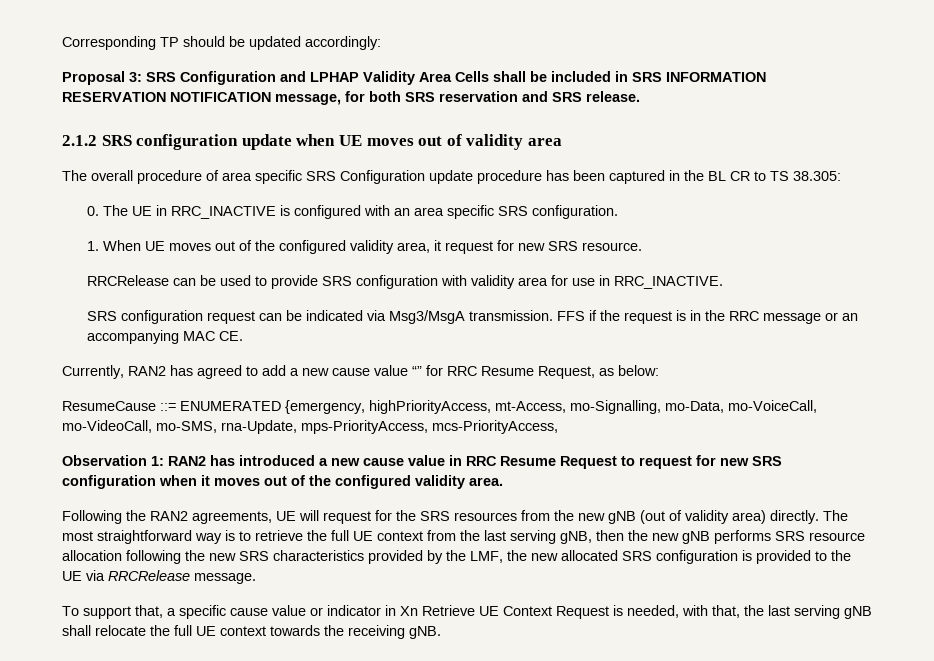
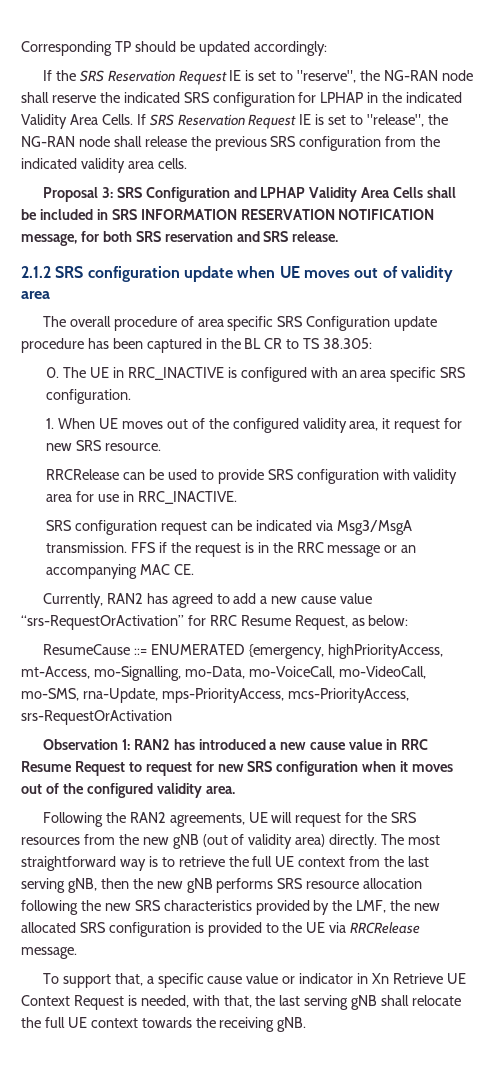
+ If the SRS Reservation Request IE is set to "reserve", the NG-RAN node shall reserve the indicated SRS configuration for LPHAP in the indicated Validity Area Cells. If SRS Reservation Request IE is set to "release", the NG-RAN node shall release the previous SRS configuration from the indicated validity area cells.
- Currently, RAN2 has agreed to add a new cause value “” for RRC Resume Request, as below:
+ Currently, RAN2 has agreed to add a new cause value “srs-RequestOrActivation” for RRC Resume Request, as below:
- ResumeCause ::= ENUMERATED {emergency, highPriorityAccess, mt-Access, mo-Signalling, mo-Data, mo-VoiceCall, mo-VideoCall, mo-SMS, rna-Update, mps-PriorityAccess, mcs-PriorityAccess,
+ ResumeCause ::= ENUMERATED {emergency, highPriorityAccess, mt-Access, mo-Signalling, mo-Data, mo-VoiceCall, mo-VideoCall, mo-SMS, rna-Update, mps-PriorityAccess, mcs-PriorityAccess, srs-RequestOrActivation

